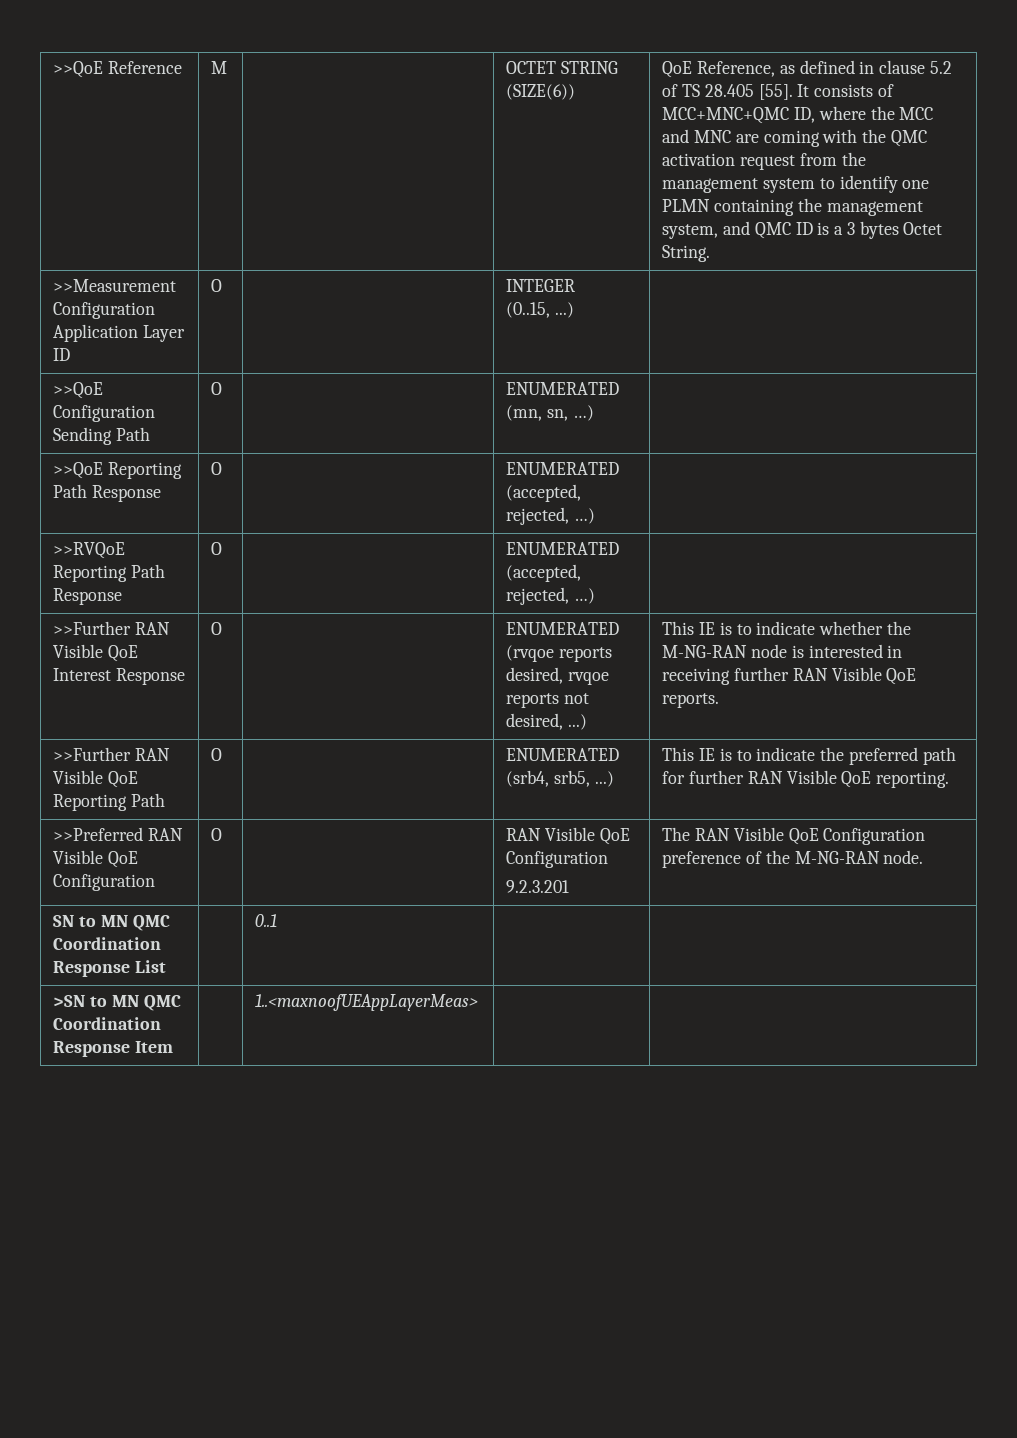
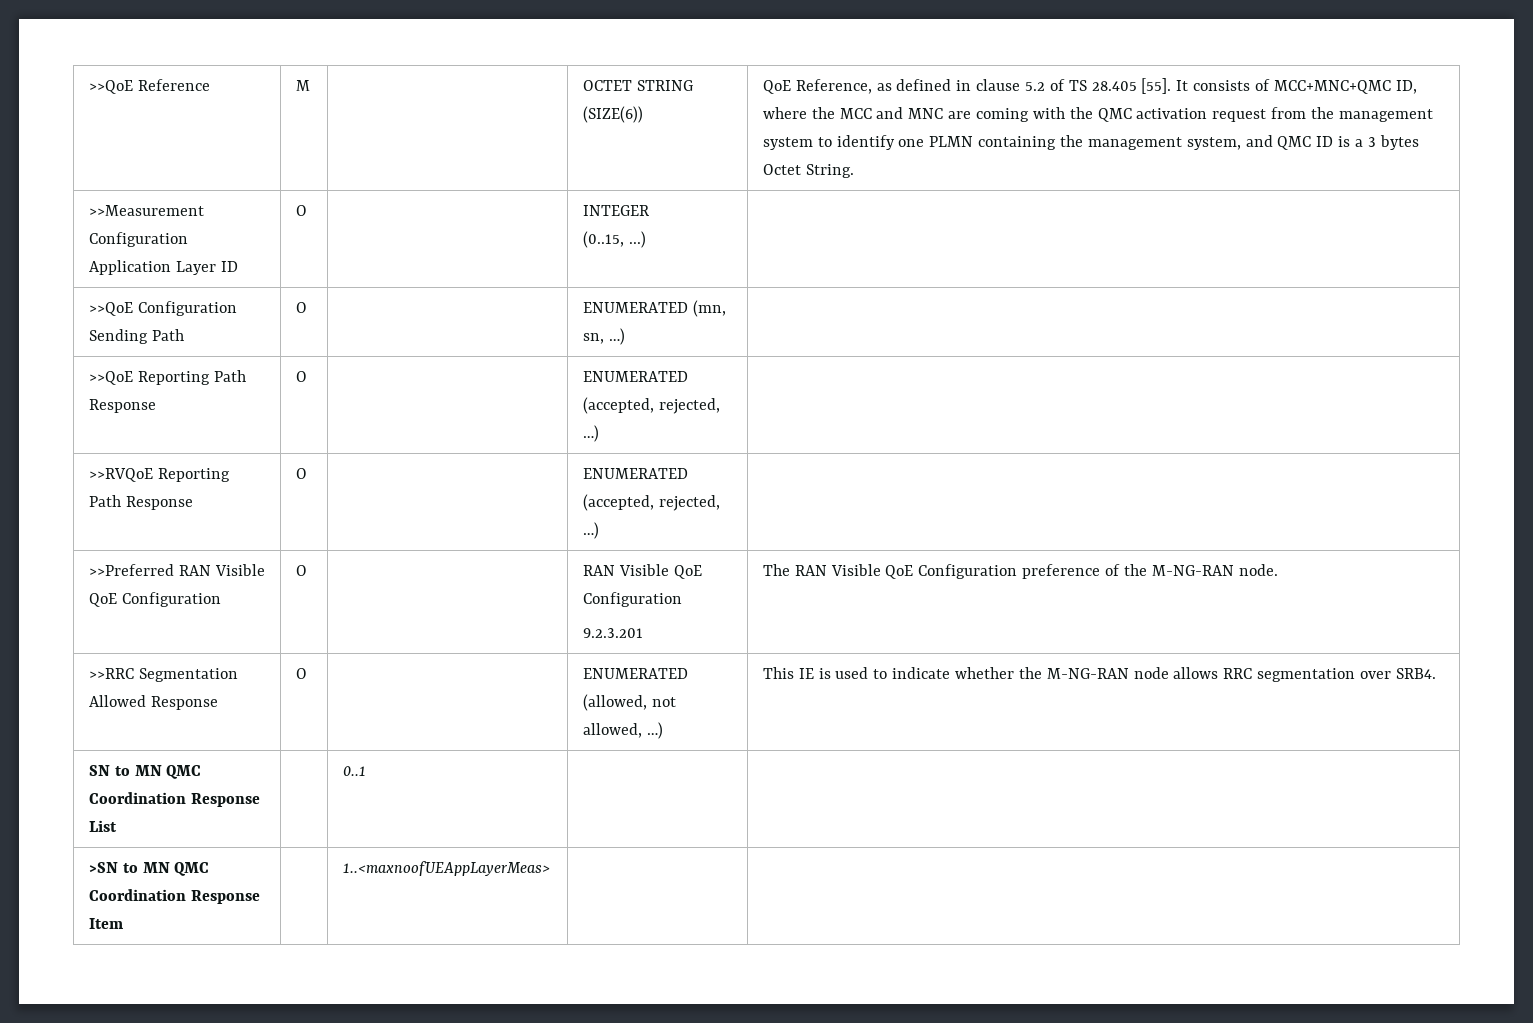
- >>Further RAN Visible QoE Interest Response | O | | ENUMERATED (rvqoe reports desired, rvqoe reports not desired, ...) | This IE is to indicate whether the M-NG-RAN node is interested in receiving further RAN Visible QoE reports.
- >>Further RAN Visible QoE Reporting Path | O | | ENUMERATED (srb4, srb5, ...) | This IE is to indicate the preferred path for further RAN Visible QoE reporting.
+ >>RRC Segmentation Allowed Response | O | | ENUMERATED (allowed, not allowed, …) | This IE is used to indicate whether the M-NG-RAN node allows RRC segmentation over SRB4.

